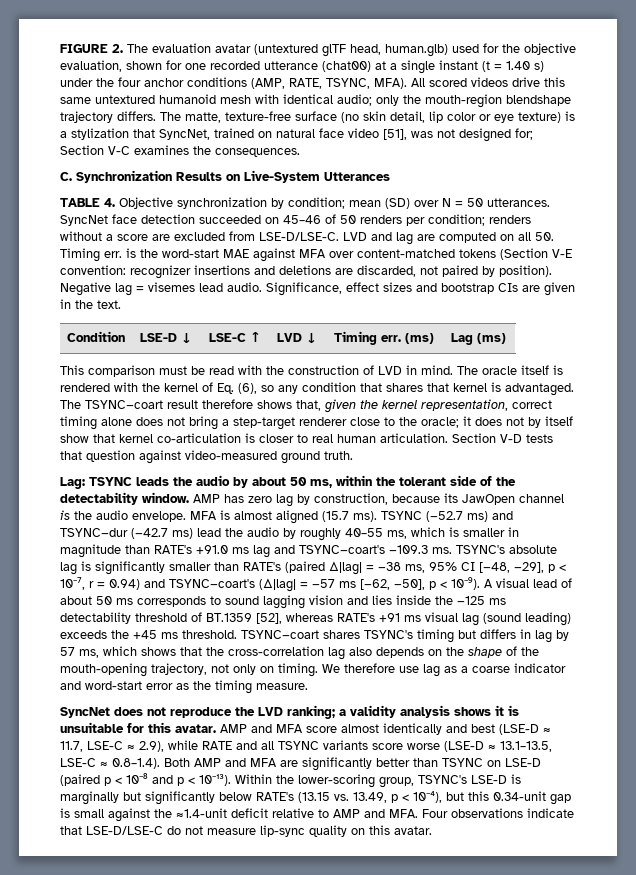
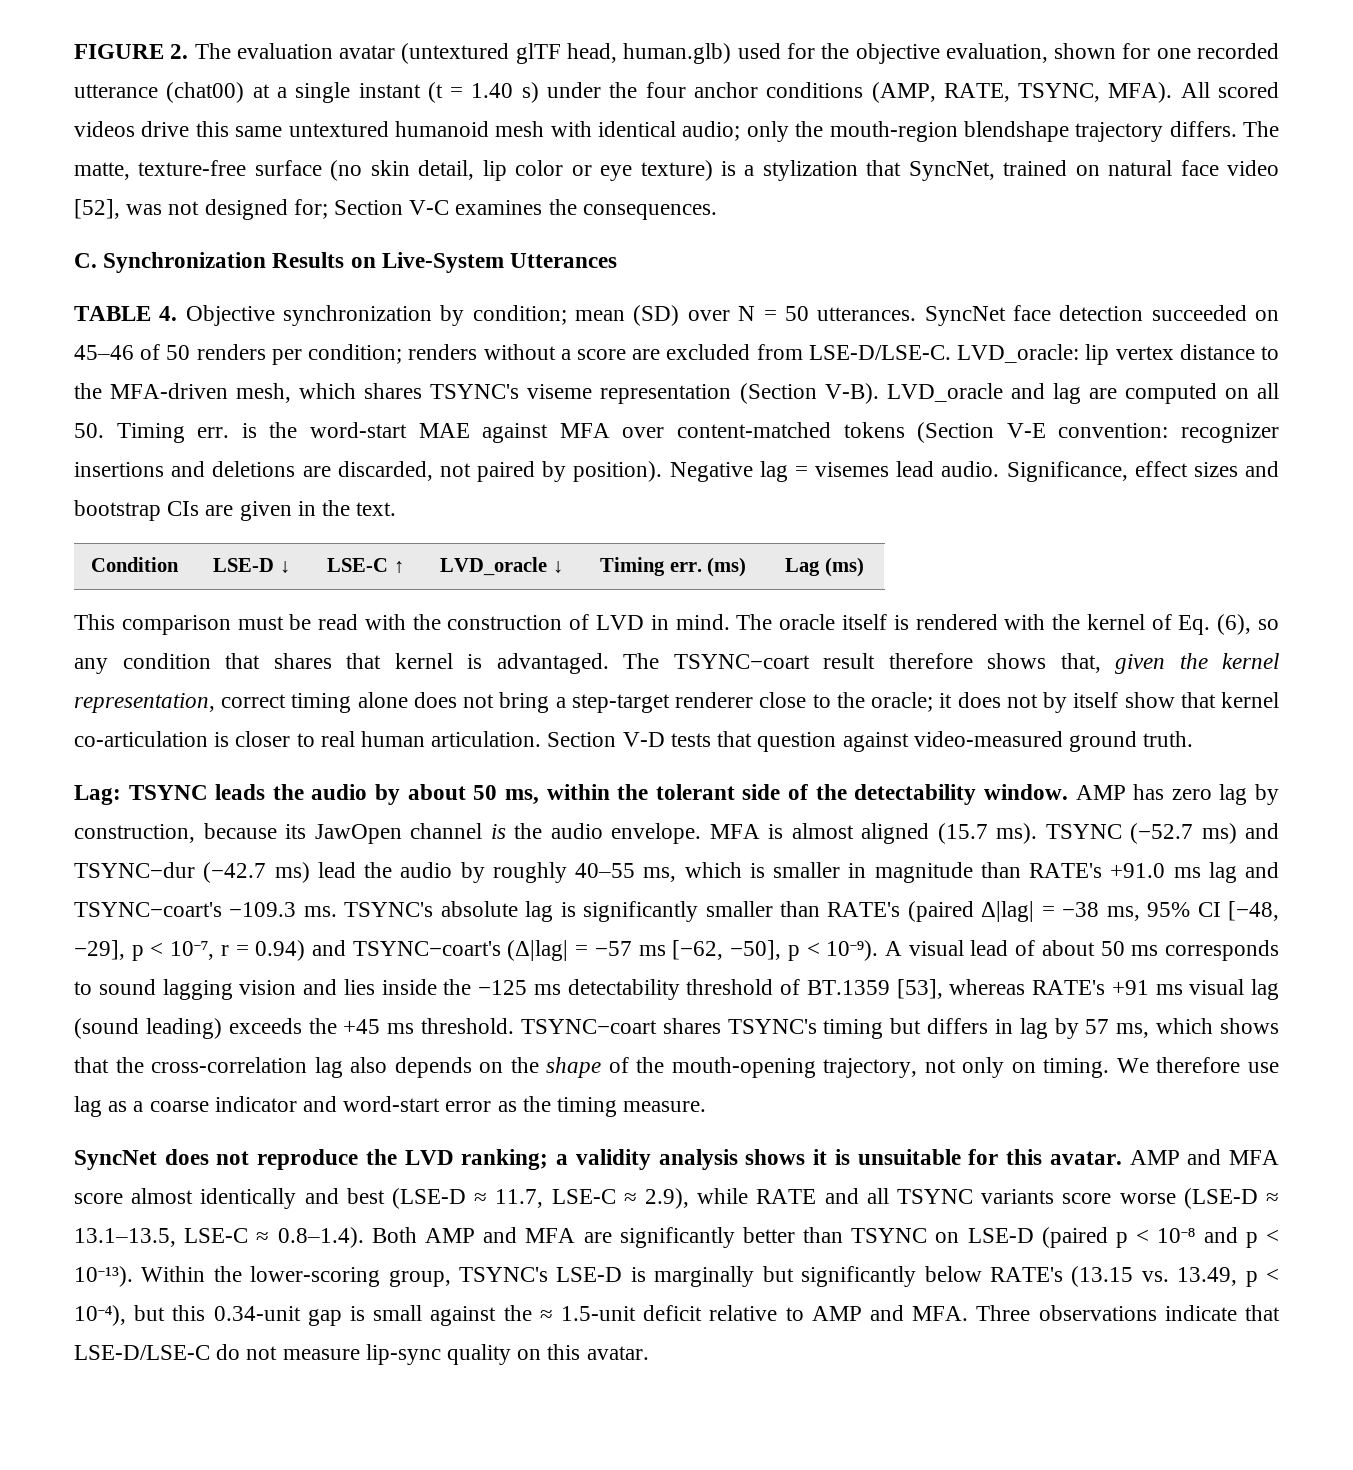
- The matte, texture-free surface (no skin detail, lip color or eye texture) is a stylization that SyncNet, trained on natural face video [51], was not designed for; Section V-C examines the consequences.
+ The matte, texture-free surface (no skin detail, lip color or eye texture) is a stylization that SyncNet, trained on natural face video [52], was not designed for; Section V-C examines the consequences.
- LVD and lag are computed on all 50. Timing err. is the word-start MAE against MFA over content-matched tokens (Section V-E convention: recognizer insertions and deletions are discarded, not paired by position).
+ LVD_oracle: lip vertex distance to the MFA-driven mesh, which shares TSYNC's viseme representation (Section V-B). LVD_oracle and lag are computed on all 50. Timing err. is the word-start MAE against MFA over content-matched tokens (Section V-E convention: recognizer insertions and deletions are discarded, not paired by position).
- Condition | LSE-D ↓ | LSE-C ↑ | LVD ↓ | Timing err. (ms) | Lag (ms)
+ Condition | LSE-D ↓ | LSE-C ↑ | LVD_oracle ↓ | Timing err. (ms) | Lag (ms)
- A visual lead of about 50 ms corresponds to sound lagging vision and lies inside the −125 ms detectability threshold of BT.1359 [52], whereas RATE's +91 ms visual lag (sound leading) exceeds the +45 ms threshold.
+ A visual lead of about 50 ms corresponds to sound lagging vision and lies inside the −125 ms detectability threshold of BT.1359 [53], whereas RATE's +91 ms visual lag (sound leading) exceeds the +45 ms threshold.
- Within the lower-scoring group, TSYNC's LSE-D is marginally but significantly below RATE's (13.15 vs. 13.49, p < 10⁻⁴), but this 0.34-unit gap is small against the ≈1.4-unit deficit relative to AMP and MFA. Four observations indicate that LSE-D/LSE-C do not measure lip-sync quality on this avatar.
+ Within the lower-scoring group, TSYNC's LSE-D is marginally but significantly below RATE's (13.15 vs. 13.49, p < 10⁻⁴), but this 0.34-unit gap is small against the ≈ 1.5-unit deficit relative to AMP and MFA. Three observations indicate that LSE-D/LSE-C do not measure lip-sync quality on this avatar.

